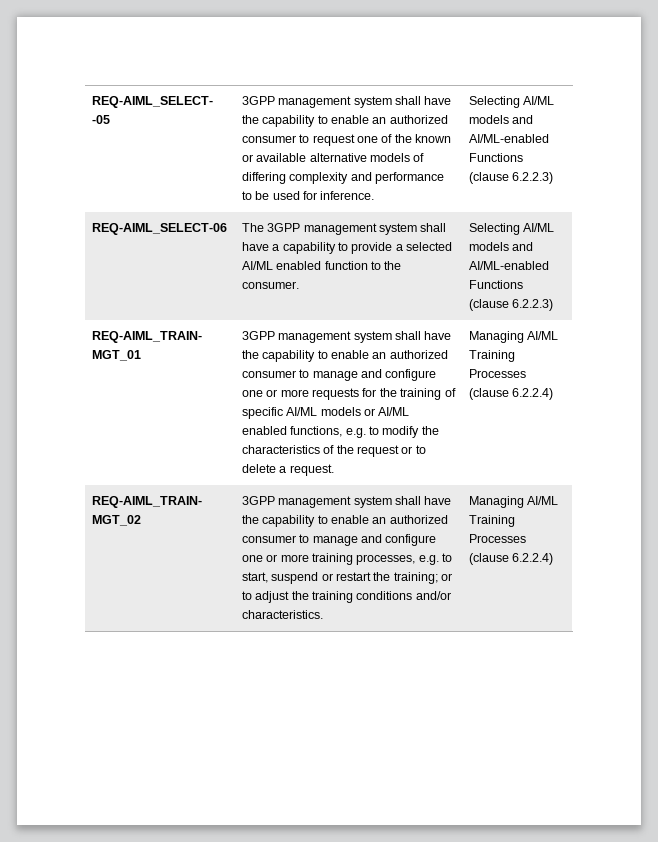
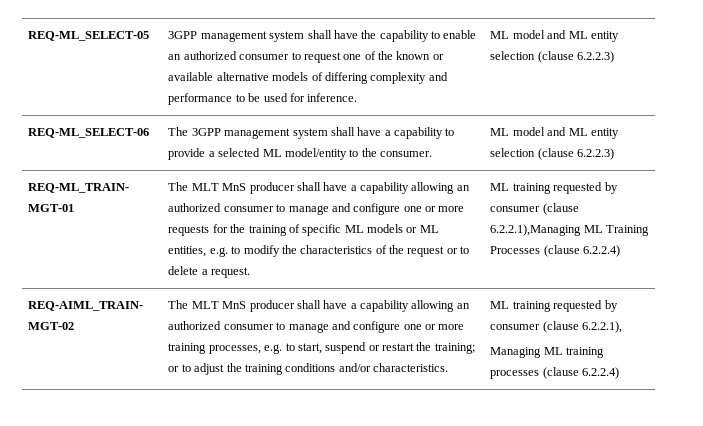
- REQ-AIML_SELECT- -05
+ REQ-ML_SELECT-05
- 3GPP management system shall have the capability to enable an authorized consumer to request one of the known or available alternative models of differing complexity and performance to be used for inference. | Selecting AI/ML models and AI/ML-enabled Functions (clause 6.2.2.3)
- REQ-AIML_SELECT-06 | The 3GPP management system shall have a capability to provide a selected AI/ML enabled function to the consumer. | Selecting AI/ML models and AI/ML-enabled Functions (clause 6.2.2.3)
- REQ-AIML_TRAIN- MGT_01 | 3GPP management system shall have the capability to enable an authorized consumer to manage and configure one or more requests for the training of specific AI/ML models or AI/ML enabled functions, e.g. to modify the characteristics of the request or to delete a request. | Managing AI/ML Training Processes (clause 6.2.2.4)
+ 3GPP management system shall have the capability to enable an authorized consumer to request one of the known or available alternative models of differing complexity and performance to be used for inference. | ML model and ML entity selection (clause 6.2.2.3)
+ REQ-ML_SELECT-06 | The 3GPP management system shall have a capability to provide a selected ML model/entity to the consumer. | ML model and ML entity selection (clause 6.2.2.3)
+ REQ-ML_TRAIN- MGT-01 | The MLT MnS producer shall have a capability allowing an authorized consumer to manage and configure one or more requests for the training of specific ML models or ML entities, e.g. to modify the characteristics of the request or to delete a request. | ML training requested by consumer (clause 6.2.2.1),Managing ML Training Processes (clause 6.2.2.4)
- REQ-AIML_TRAIN- MGT_02 | 3GPP management system shall have the capability to enable an authorized consumer to manage and configure one or more training processes, e.g. to start, suspend or restart the training; or to adjust the training conditions and/or characteristics. | Managing AI/ML Training Processes (clause 6.2.2.4)
+ REQ-AIML_TRAIN- MGT-02 | The MLT MnS producer shall have a capability allowing an authorized consumer to manage and configure one or more training processes, e.g. to start, suspend or restart the training; or to adjust the training conditions and/or characteristics. | ML training requested by consumer (clause 6.2.2.1),
+ Managing ML training processes (clause 6.2.2.4)

